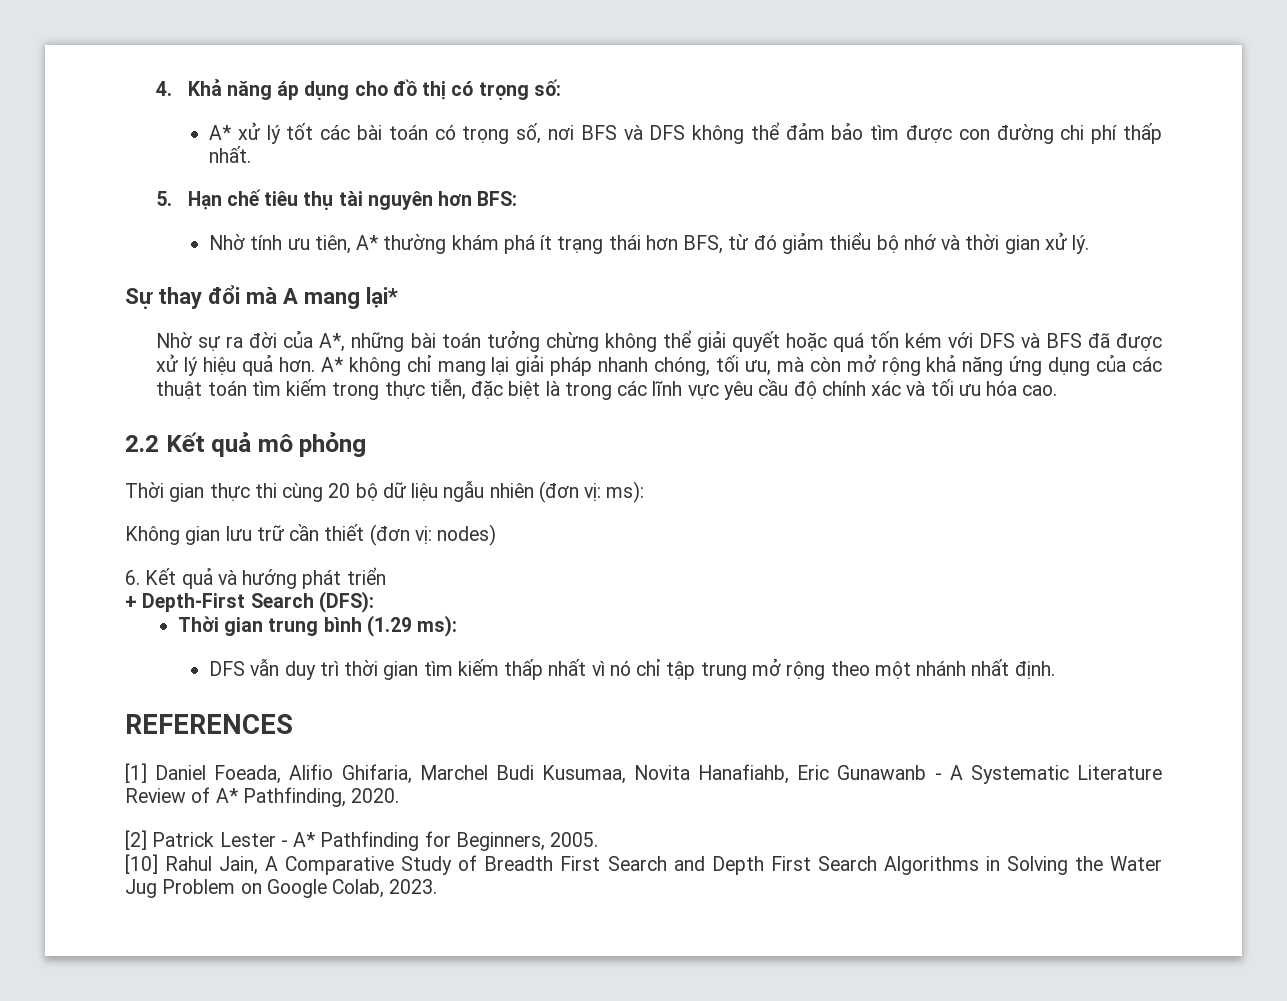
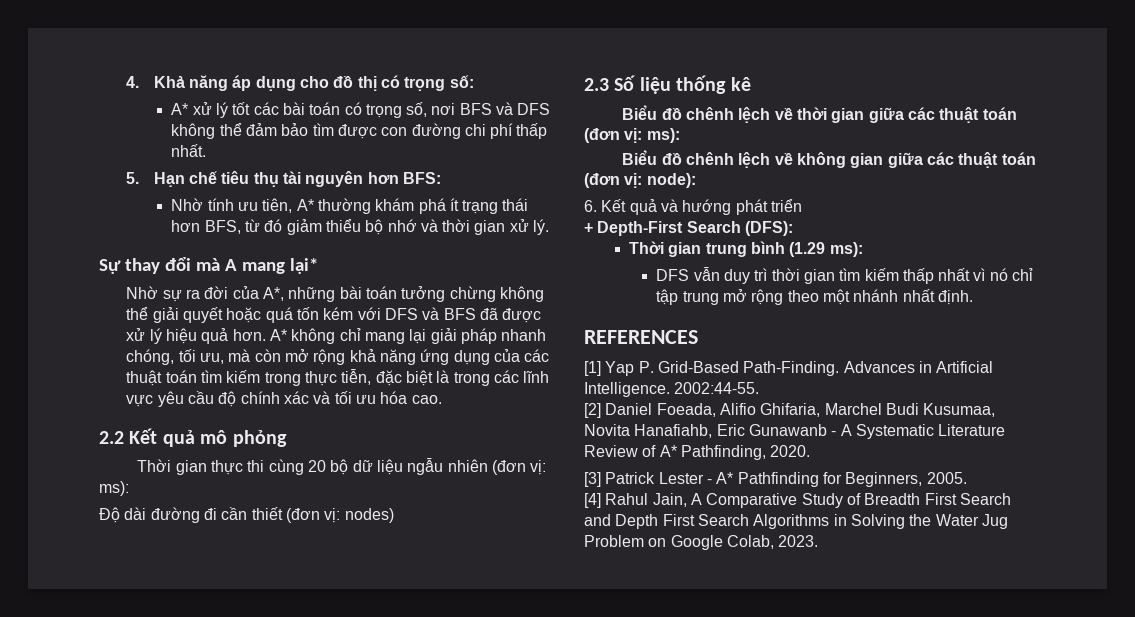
- Không gian lưu trữ cần thiết (đơn vị: nodes)
+ Độ dài đường đi cần thiết (đơn vị: nodes)
+ 2.3 Số liệu thống kê
+ Biểu đồ chênh lệch về thời gian giữa các thuật toán (đơn vị: ms):
+ Biểu đồ chênh lệch về không gian giữa các thuật toán (đơn vị: node):
- [1] Daniel Foeada, Alifio Ghifaria, Marchel Budi Kusumaa, Novita Hanafiahb, Eric Gunawanb - A Systematic Literature Review of A* Pathfinding, 2020.
+ [1] Yap P. Grid-Based Path-Finding. Advances in Artificial Intelligence. 2002:44-55.
+ [2] Daniel Foeada, Alifio Ghifaria, Marchel Budi Kusumaa, Novita Hanafiahb, Eric Gunawanb - A Systematic Literature Review of A* Pathfinding, 2020.
- [2] Patrick Lester - A* Pathfinding for Beginners, 2005.
+ [3] Patrick Lester - A* Pathfinding for Beginners, 2005.
- [10] Rahul Jain, A Comparative Study of Breadth First Search and Depth First Search Algorithms in Solving the Water Jug Problem on Google Colab, 2023.
+ [4] Rahul Jain, A Comparative Study of Breadth First Search and Depth First Search Algorithms in Solving the Water Jug Problem on Google Colab, 2023.

